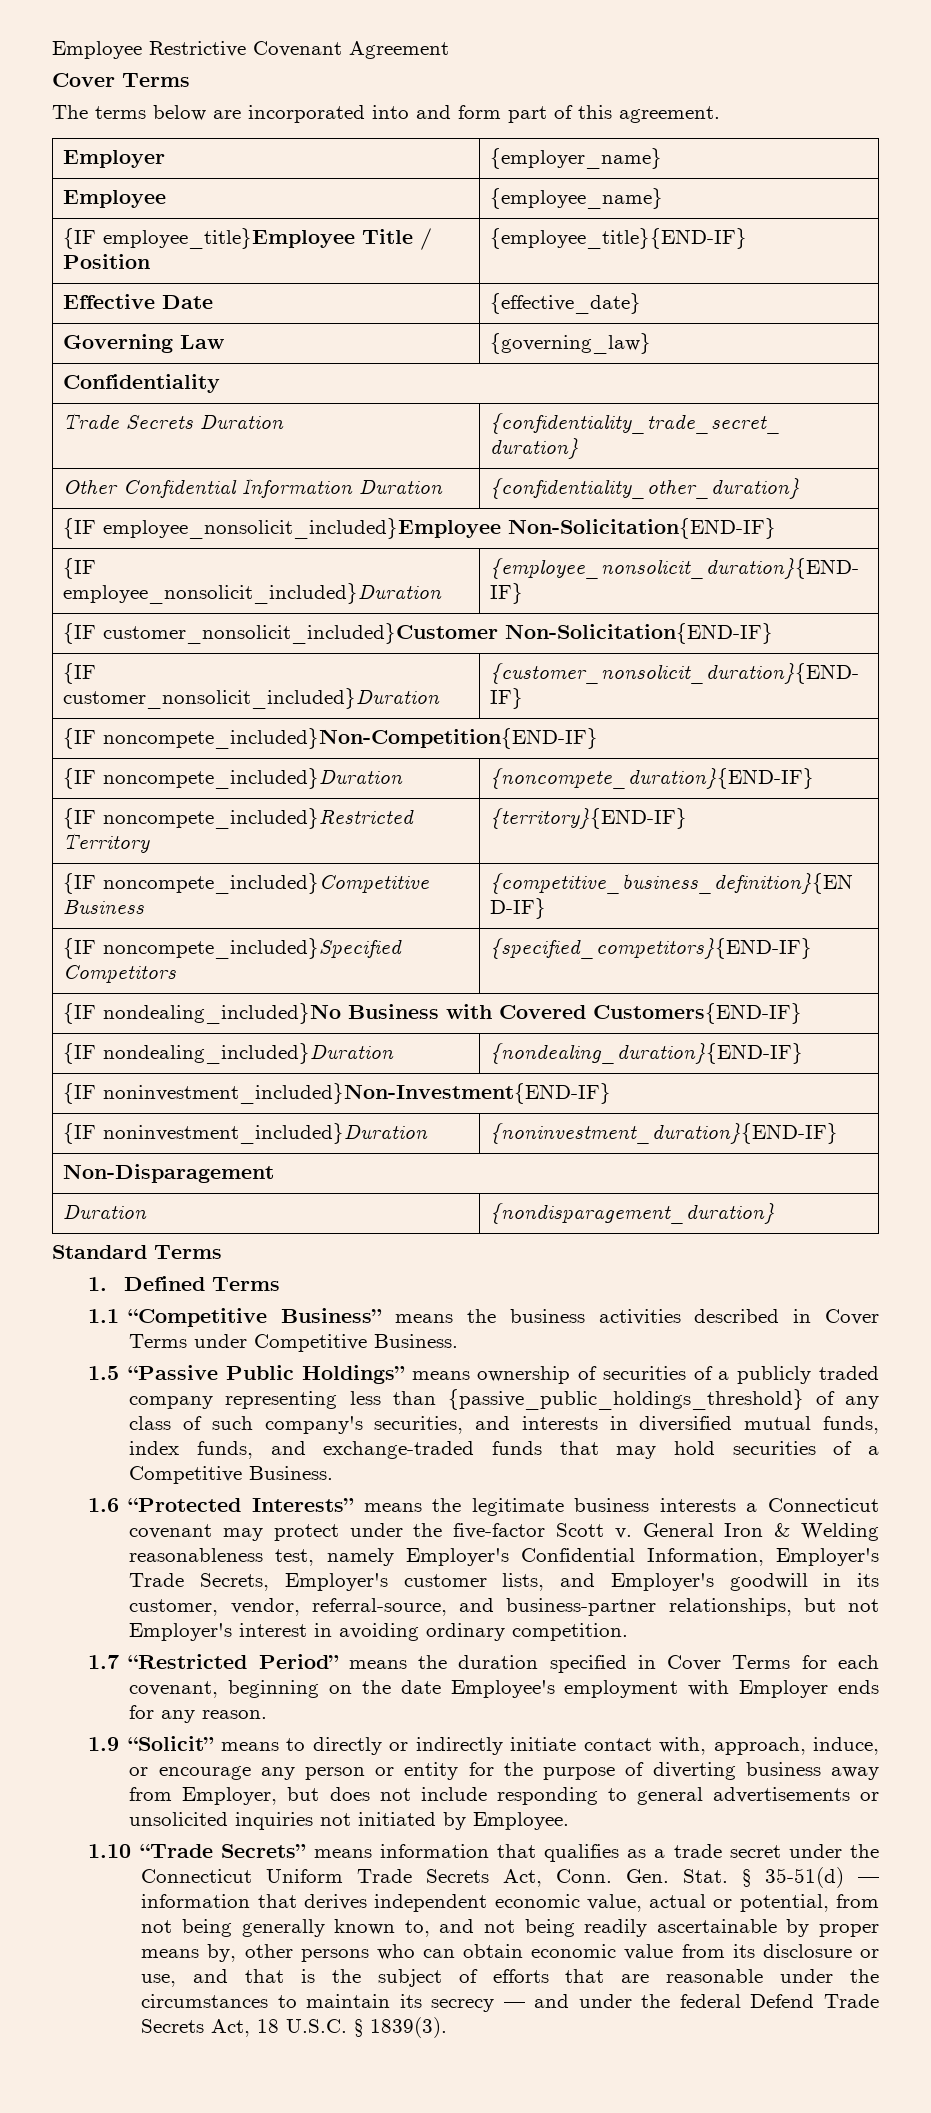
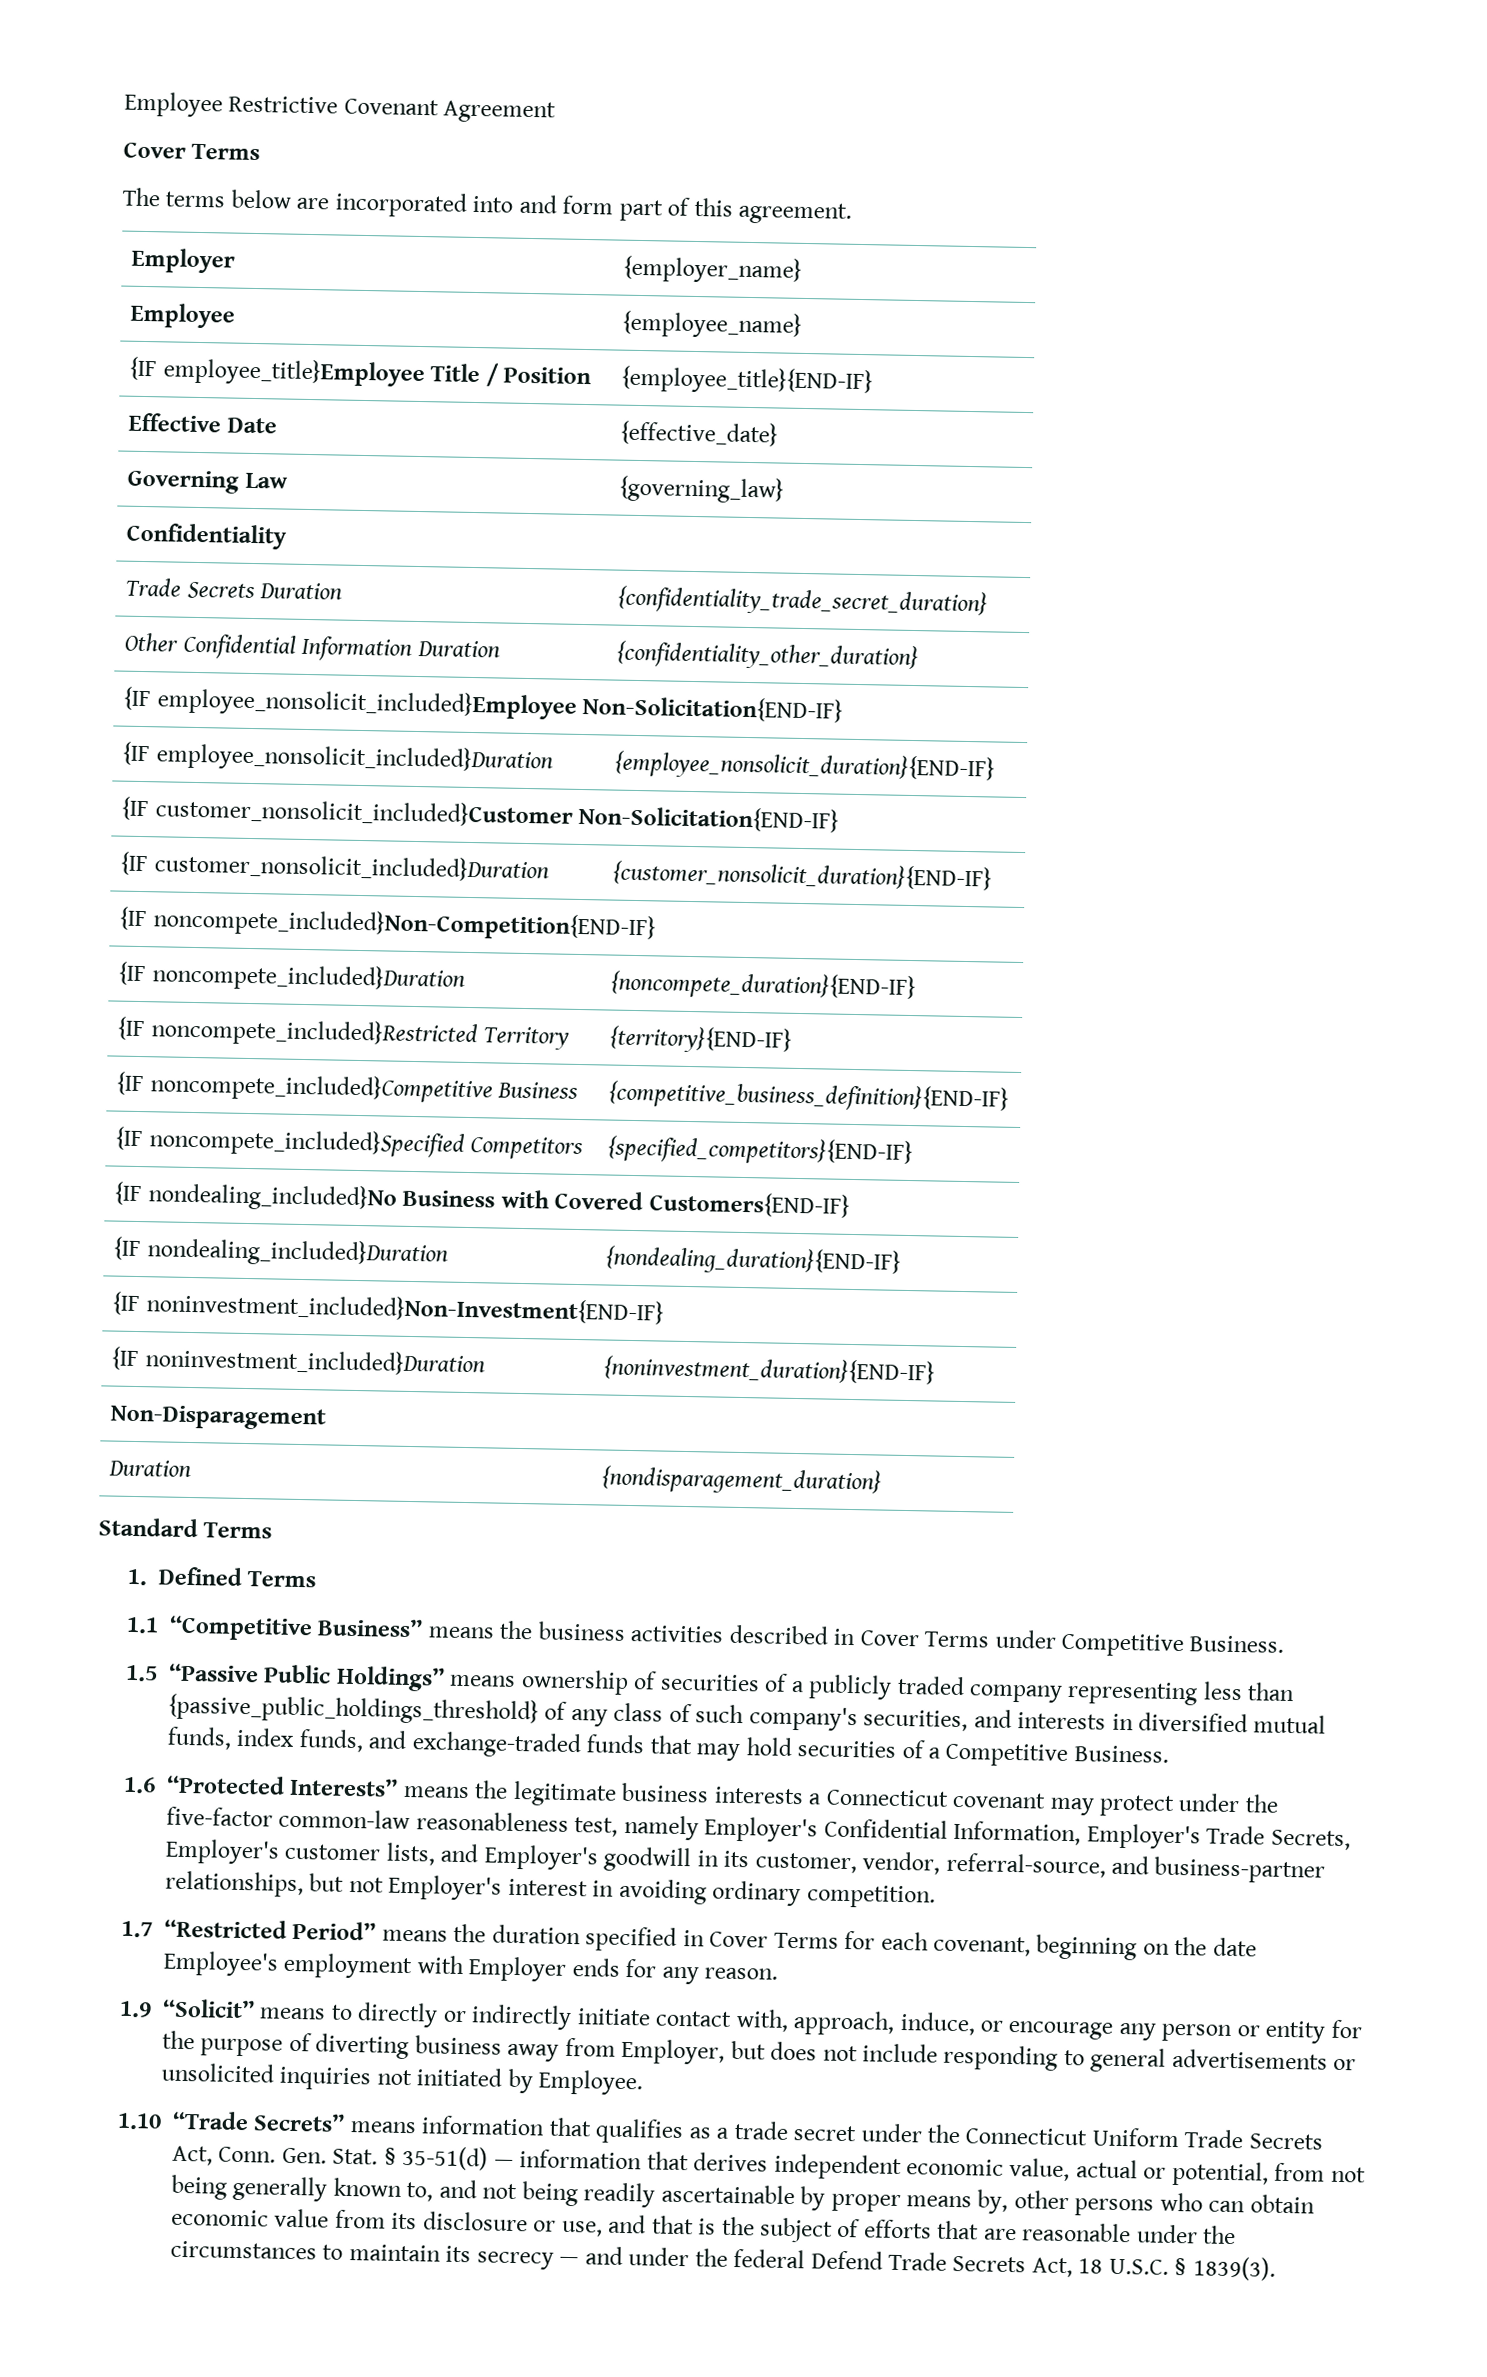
- 1.6 “Protected Interests” means the legitimate business interests a Connecticut covenant may protect under the five-factor Scott v. General Iron & Welding reasonableness test, namely Employer's Confidential Information, Employer's Trade Secrets, Employer's customer lists, and Employer's goodwill in its customer, vendor, referral-source, and business-partner relationships, but not Employer's interest in avoiding ordinary competition.
+ 1.6 “Protected Interests” means the legitimate business interests a Connecticut covenant may protect under the five-factor common-law reasonableness test, namely Employer's Confidential Information, Employer's Trade Secrets, Employer's customer lists, and Employer's goodwill in its customer, vendor, referral-source, and business-partner relationships, but not Employer's interest in avoiding ordinary competition.

